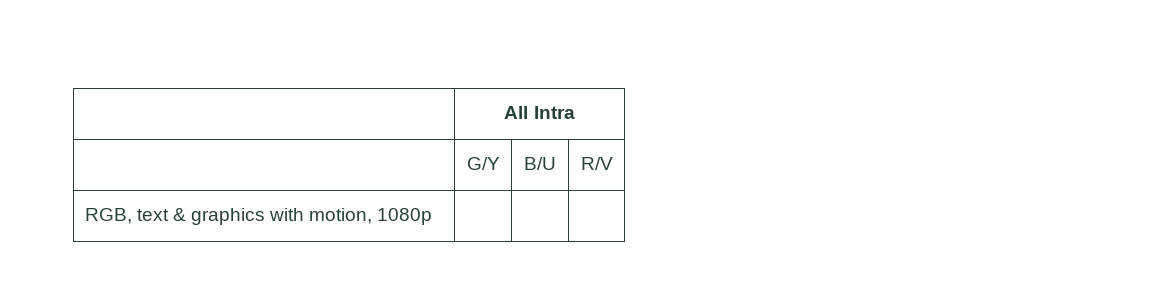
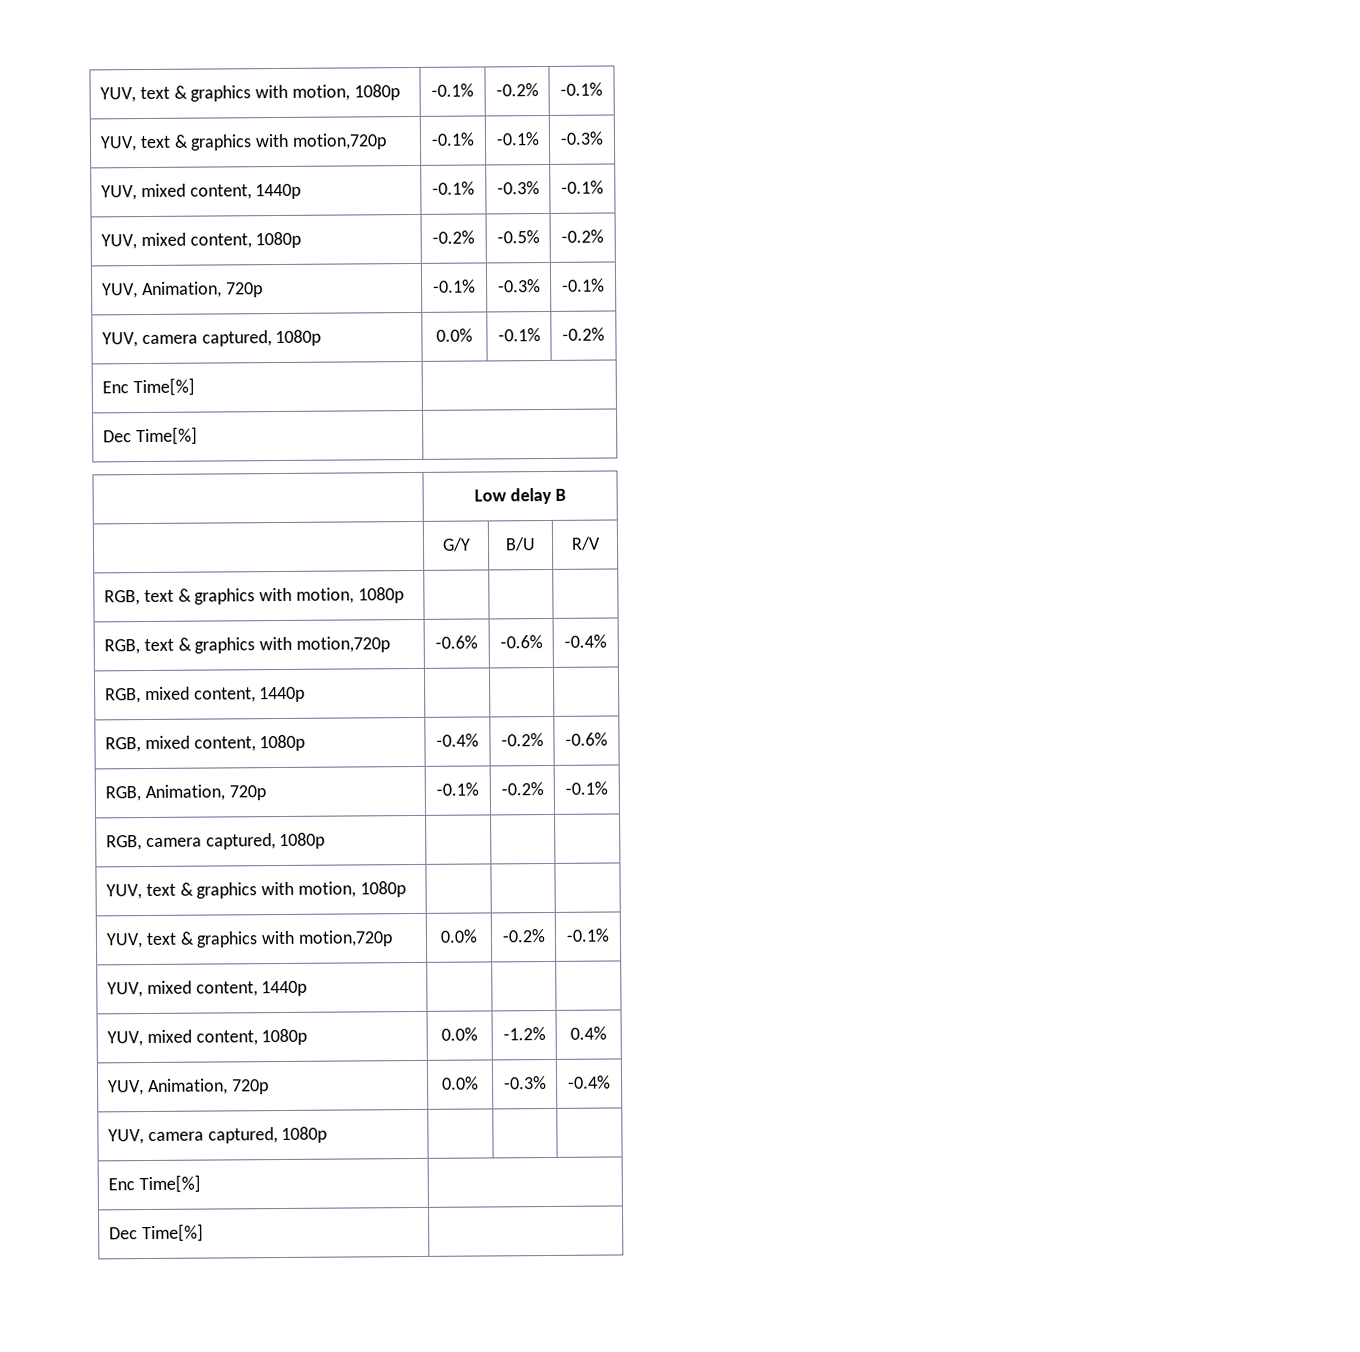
- | All Intra
+ YUV, text & graphics with motion, 1080p | -0.1% | -0.2% | -0.1%
+ YUV, text & graphics with motion,720p | -0.1% | -0.1% | -0.3%
+ YUV, mixed content, 1440p | -0.1% | -0.3% | -0.1%
+ YUV, mixed content, 1080p | -0.2% | -0.5% | -0.2%
+ YUV, Animation, 720p | -0.1% | -0.3% | -0.1%
+ YUV, camera captured, 1080p | 0.0% | -0.1% | -0.2%
+ Enc Time[%] |
+ Dec Time[%] |
+ | Low delay B
+ RGB, text & graphics with motion,720p | -0.6% | -0.6% | -0.4%
+ RGB, mixed content, 1440p | | |
+ RGB, mixed content, 1080p | -0.4% | -0.2% | -0.6%
+ RGB, Animation, 720p | -0.1% | -0.2% | -0.1%
+ RGB, camera captured, 1080p | | |
+ YUV, text & graphics with motion, 1080p | | |
+ YUV, text & graphics with motion,720p | 0.0% | -0.2% | -0.1%
+ YUV, mixed content, 1440p | | |
+ YUV, mixed content, 1080p | 0.0% | -1.2% | 0.4%
+ YUV, Animation, 720p | 0.0% | -0.3% | -0.4%
+ YUV, camera captured, 1080p | | |
+ Enc Time[%] |
+ Dec Time[%] |

